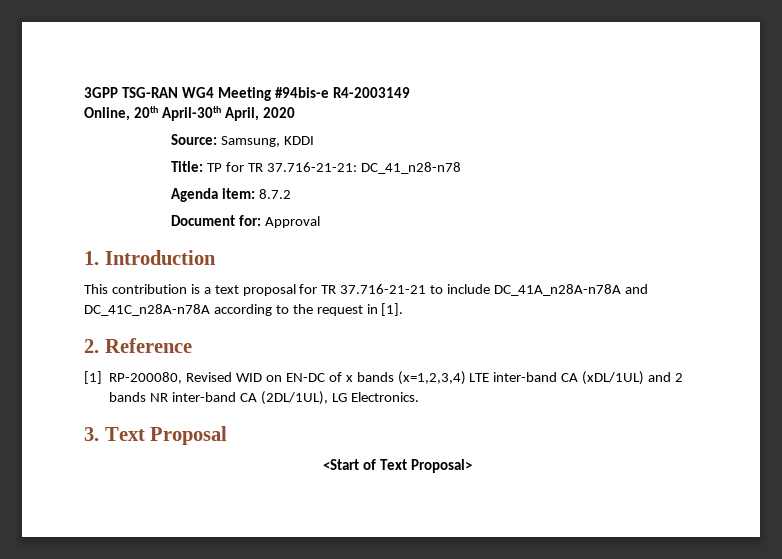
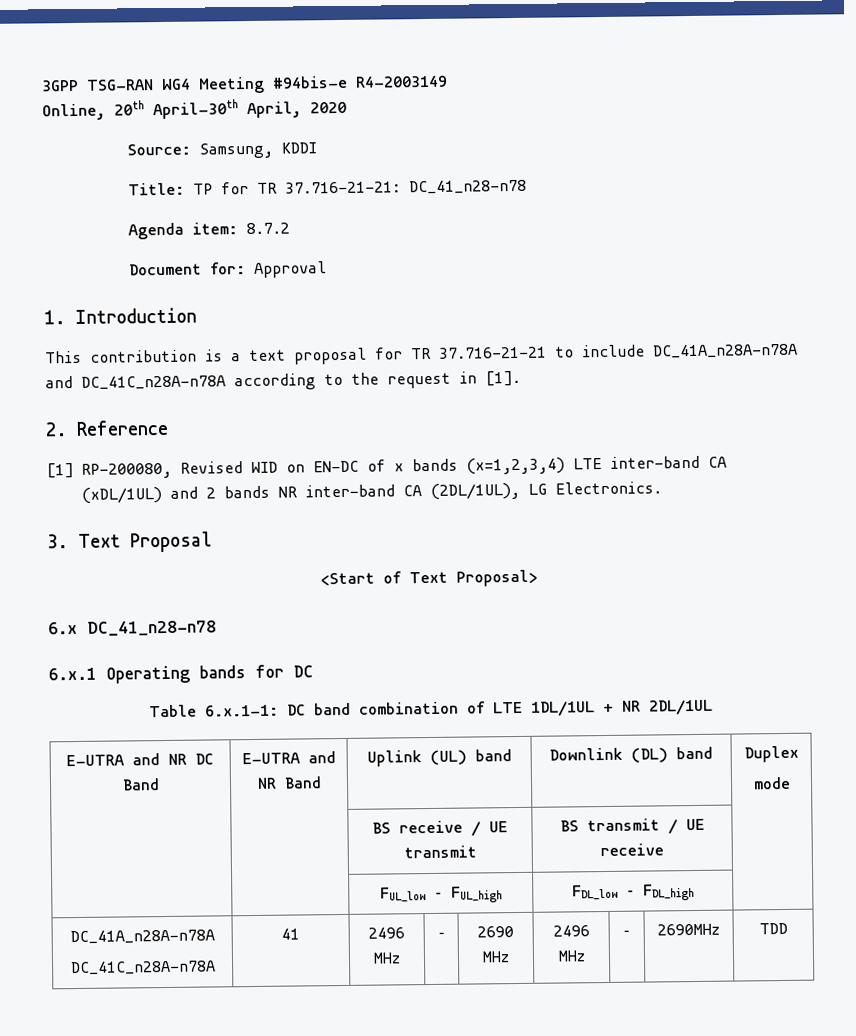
+ 6.x DC_41_n28-n78
+ 6.x.1 Operating bands for DC
+ Table 6.x.1-1: DC band combination of LTE 1DL/1UL + NR 2DL/1UL
+ E-UTRA and NR DC Band | E-UTRA and NR Band | Uplink (UL) band | Downlink (DL) band | Duplex
+ mode
+ | | BS receive / UE transmit | BS transmit / UE receive |
+ | | FUL_low – FUL_high | FDL_low – FDL_high |
+ DC_41A_n28A-n78A
+ DC_41C_n28A-n78A | 41 | 2496 MHz | – | 2690 MHz | 2496 MHz | – | 2690MHz | TDD

